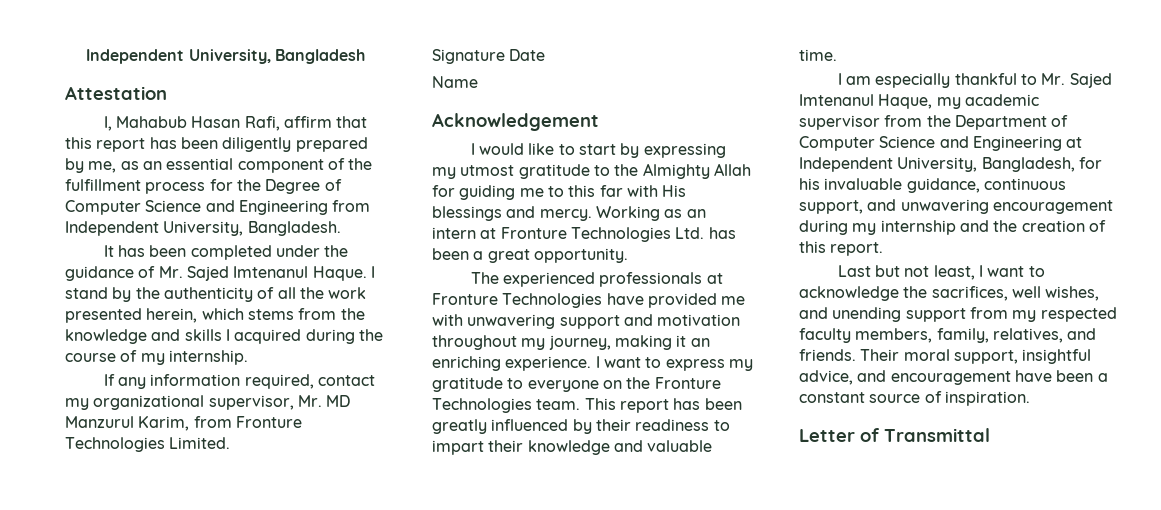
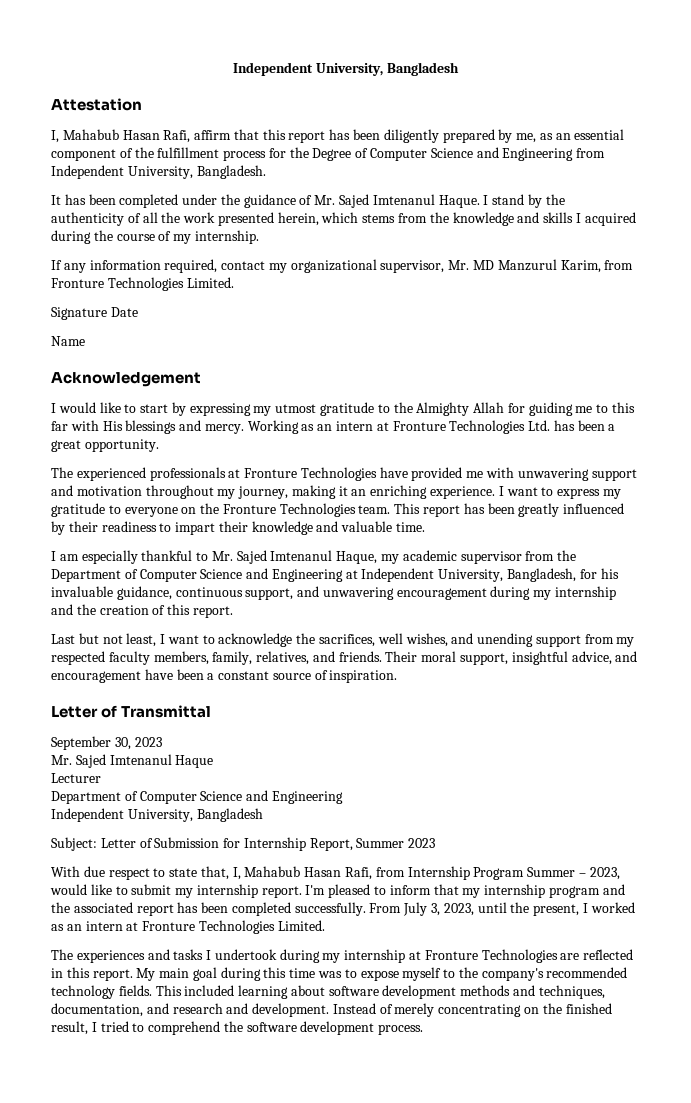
+ September 30, 2023
+ Mr. Sajed Imtenanul Haque
+ Lecturer
+ Department of Computer Science and Engineering
+ Independent University, Bangladesh
+ Subject: Letter of Submission for Internship Report, Summer 2023
+ With due respect to state that, I, Mahabub Hasan Rafi, from Internship Program Summer – 2023, would like to submit my internship report. I'm pleased to inform that my internship program and the associated report has been completed successfully. From July 3, 2023, until the present, I worked as an intern at Fronture Technologies Limited.
+ The experiences and tasks I undertook during my internship at Fronture Technologies are reflected in this report. My main goal during this time was to expose myself to the company's recommended technology fields. This included learning about software development methods and techniques, documentation, and research and development. Instead of merely concentrating on the finished result, I tried to comprehend the software development process.

